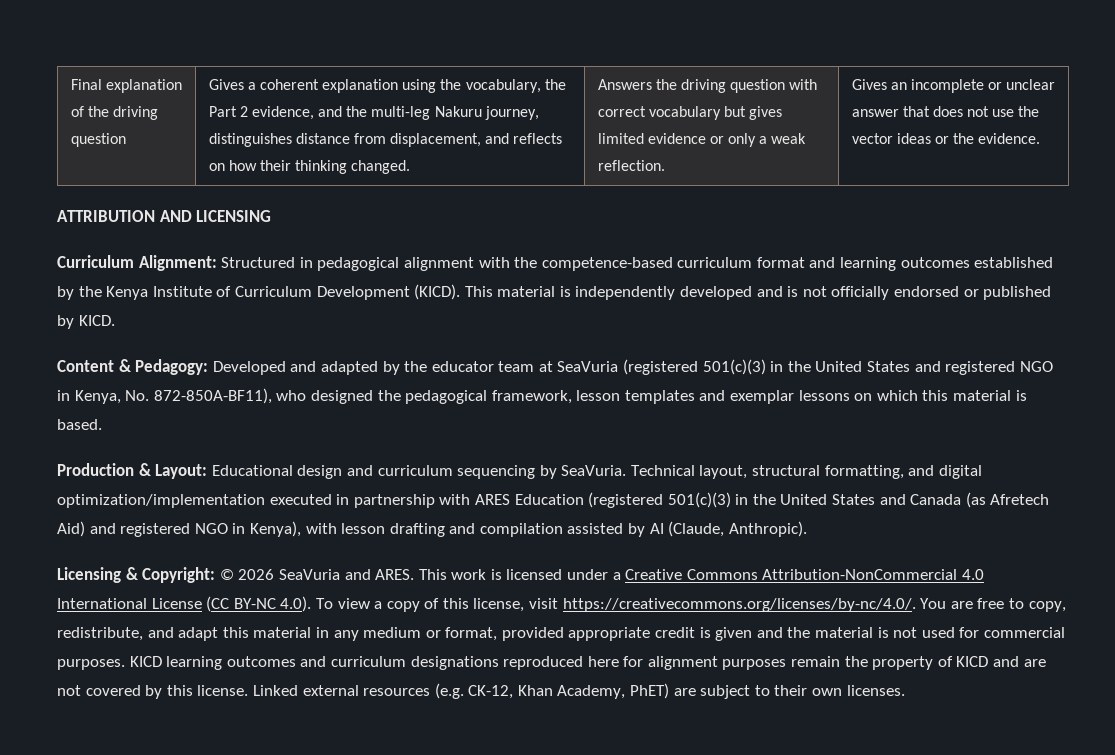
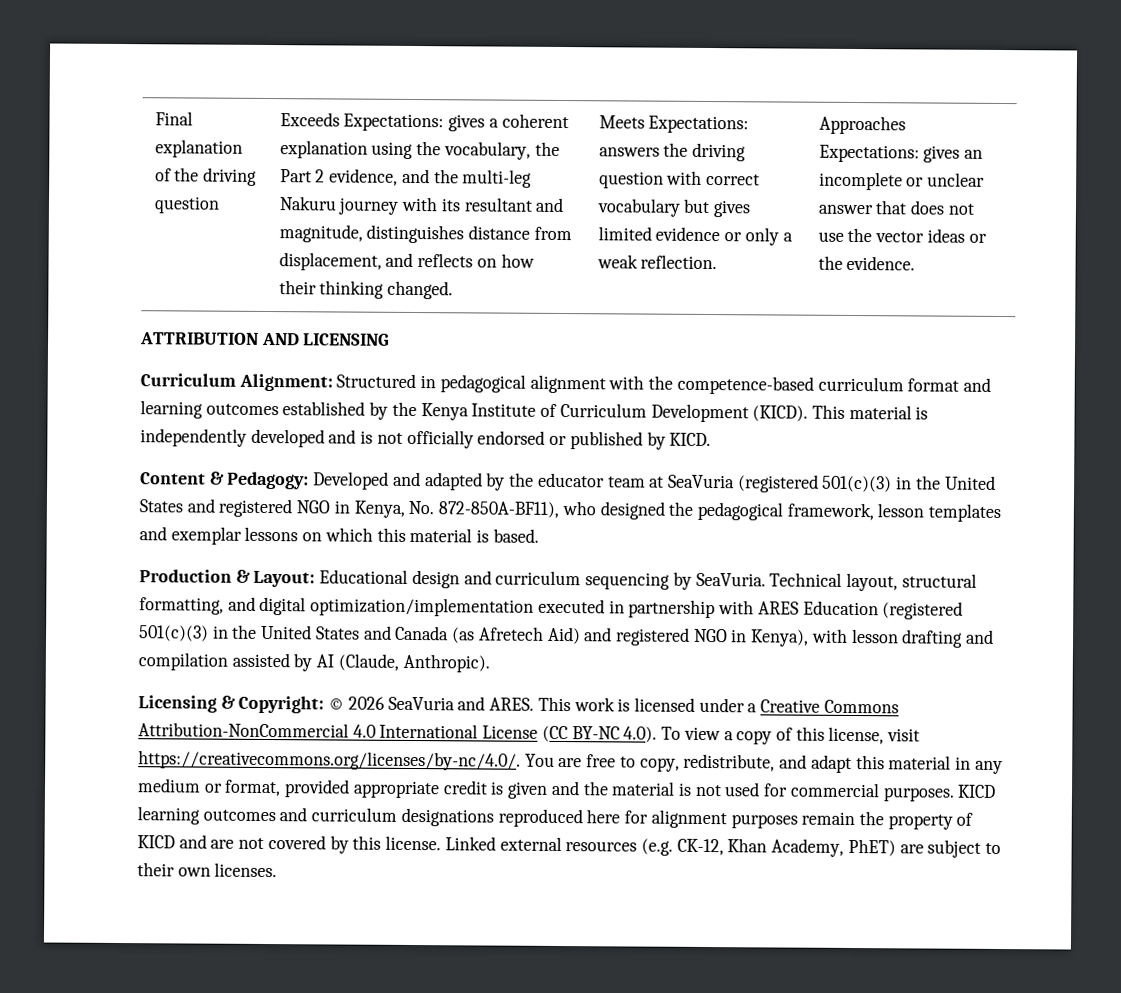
- Gives a coherent explanation using the vocabulary, the Part 2 evidence, and the multi-leg Nakuru journey, distinguishes distance from displacement, and reflects on how their thinking changed.
+ Exceeds Expectations: gives a coherent explanation using the vocabulary, the Part 2 evidence, and the multi-leg Nakuru journey with its resultant and magnitude, distinguishes distance from displacement, and reflects on how their thinking changed.
- Answers the driving question with correct vocabulary but gives limited evidence or only a weak reflection.
+ Meets Expectations: answers the driving question with correct vocabulary but gives limited evidence or only a weak reflection.
- Gives an incomplete or unclear answer that does not use the vector ideas or the evidence.
+ Approaches Expectations: gives an incomplete or unclear answer that does not use the vector ideas or the evidence.

